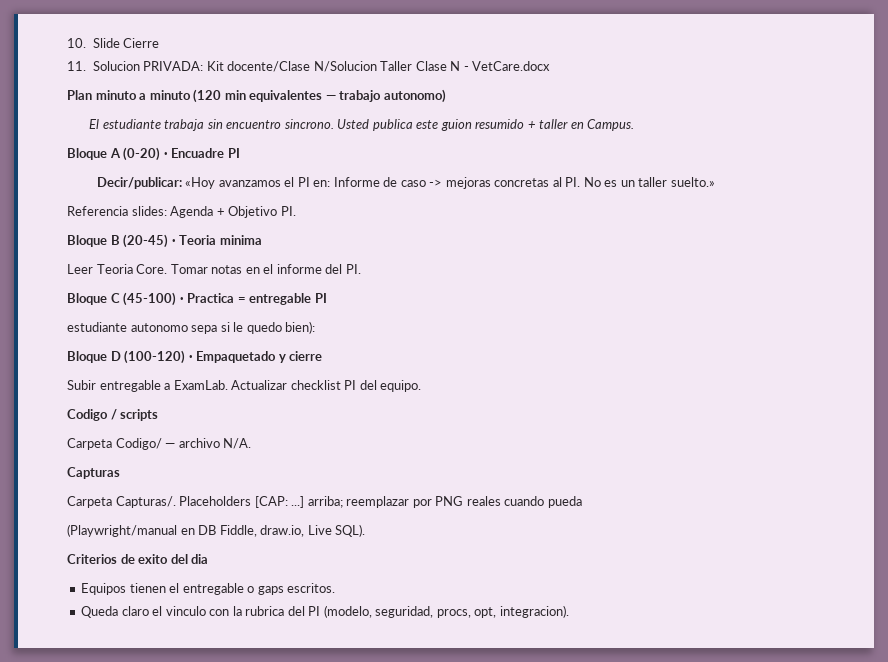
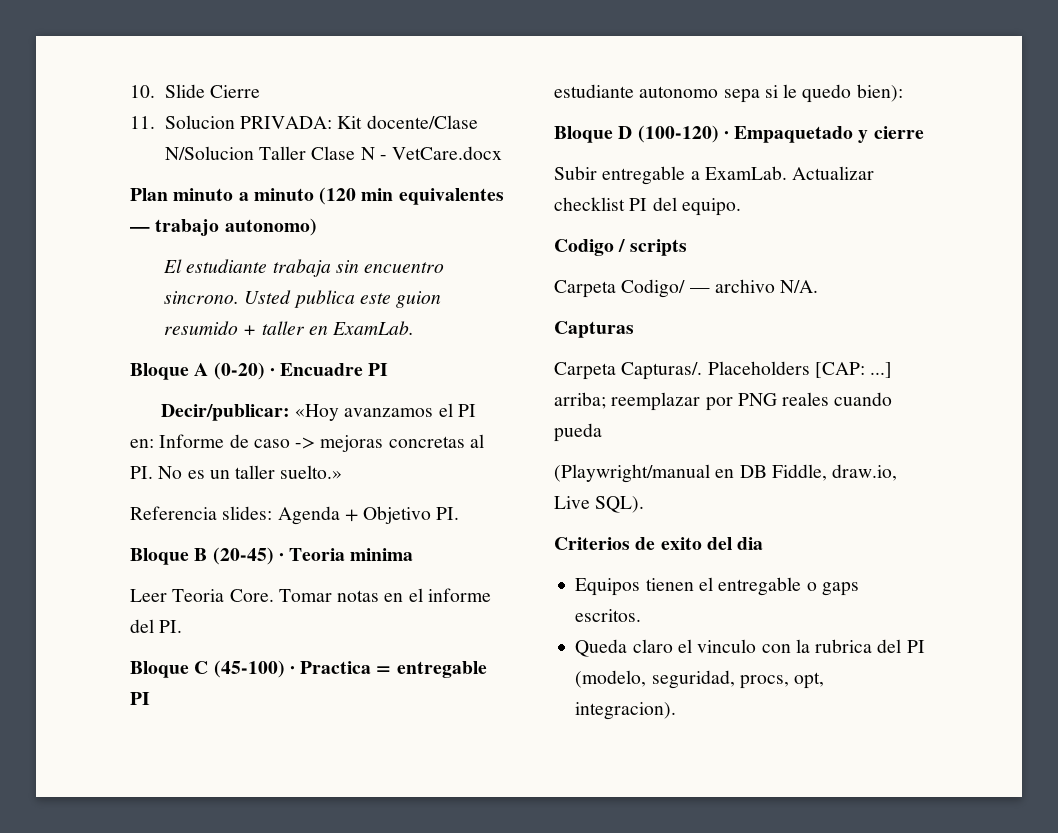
- Usted publica este guion resumido + taller en Campus.
+ Usted publica este guion resumido + taller en ExamLab.

